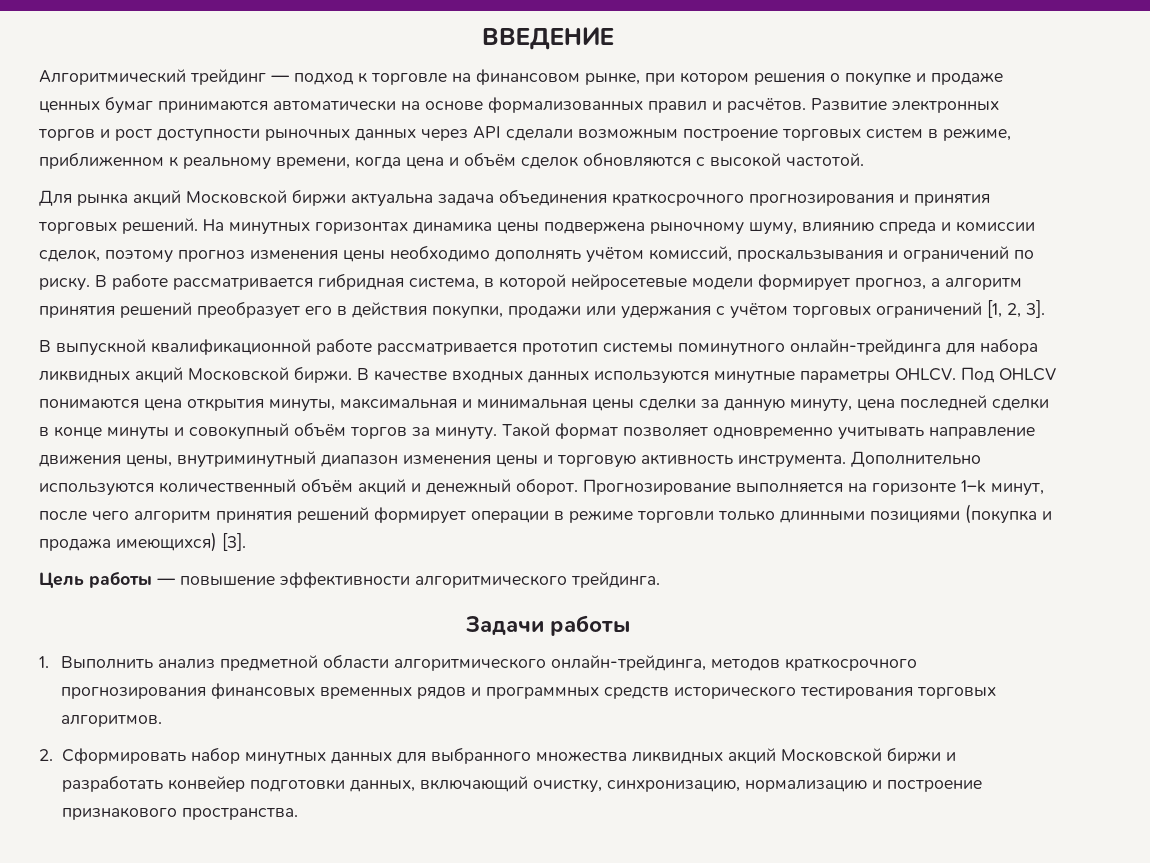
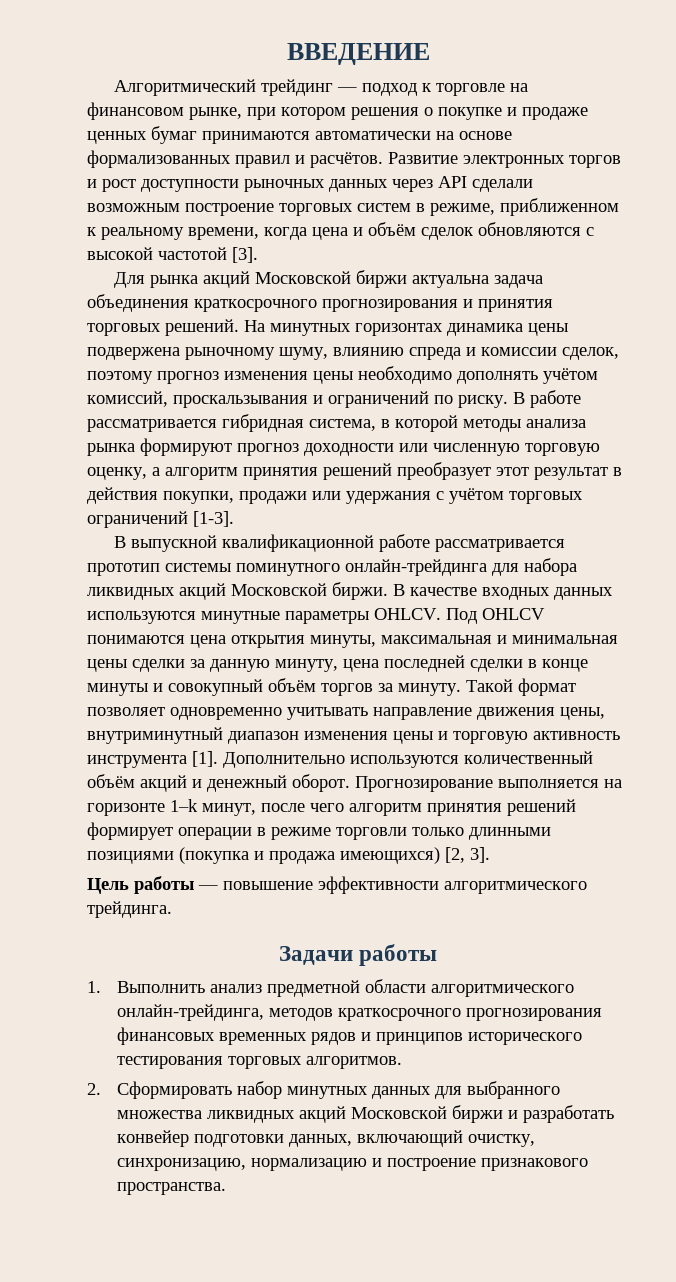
- Развитие электронных торгов и рост доступности рыночных данных через API сделали возможным построение торговых систем в режиме, приближенном к реальному времени, когда цена и объём сделок обновляются с высокой частотой.
+ Развитие электронных торгов и рост доступности рыночных данных через API сделали возможным построение торговых систем в режиме, приближенном к реальному времени, когда цена и объём сделок обновляются с высокой частотой [3].
- В работе рассматривается гибридная система, в которой нейросетевые модели формирует прогноз, а алгоритм принятия решений преобразует его в действия покупки, продажи или удержания с учётом торговых ограничений [1, 2, 3].
+ В работе рассматривается гибридная система, в которой методы анализа рынка формируют прогноз доходности или численную торговую оценку, а алгоритм принятия решений преобразует этот результат в действия покупки, продажи или удержания с учётом торговых ограничений [1-3].
- Такой формат позволяет одновременно учитывать направление движения цены, внутриминутный диапазон изменения цены и торговую активность инструмента.
+ Такой формат позволяет одновременно учитывать направление движения цены, внутриминутный диапазон изменения цены и торговую активность инструмента [1].
- Прогнозирование выполняется на горизонте 1–k минут, после чего алгоритм принятия решений формирует операции в режиме торговли только длинными позициями (покупка и продажа имеющихся) [3].
+ Прогнозирование выполняется на горизонте 1–k минут, после чего алгоритм принятия решений формирует операции в режиме торговли только длинными позициями (покупка и продажа имеющихся) [2, 3].
- 1. Выполнить анализ предметной области алгоритмического онлайн-трейдинга, методов краткосрочного прогнозирования финансовых временных рядов и программных средств исторического тестирования торговых алгоритмов.
+ 1. Выполнить анализ предметной области алгоритмического онлайн-трейдинга, методов краткосрочного прогнозирования финансовых временных рядов и принципов исторического тестирования торговых алгоритмов.

